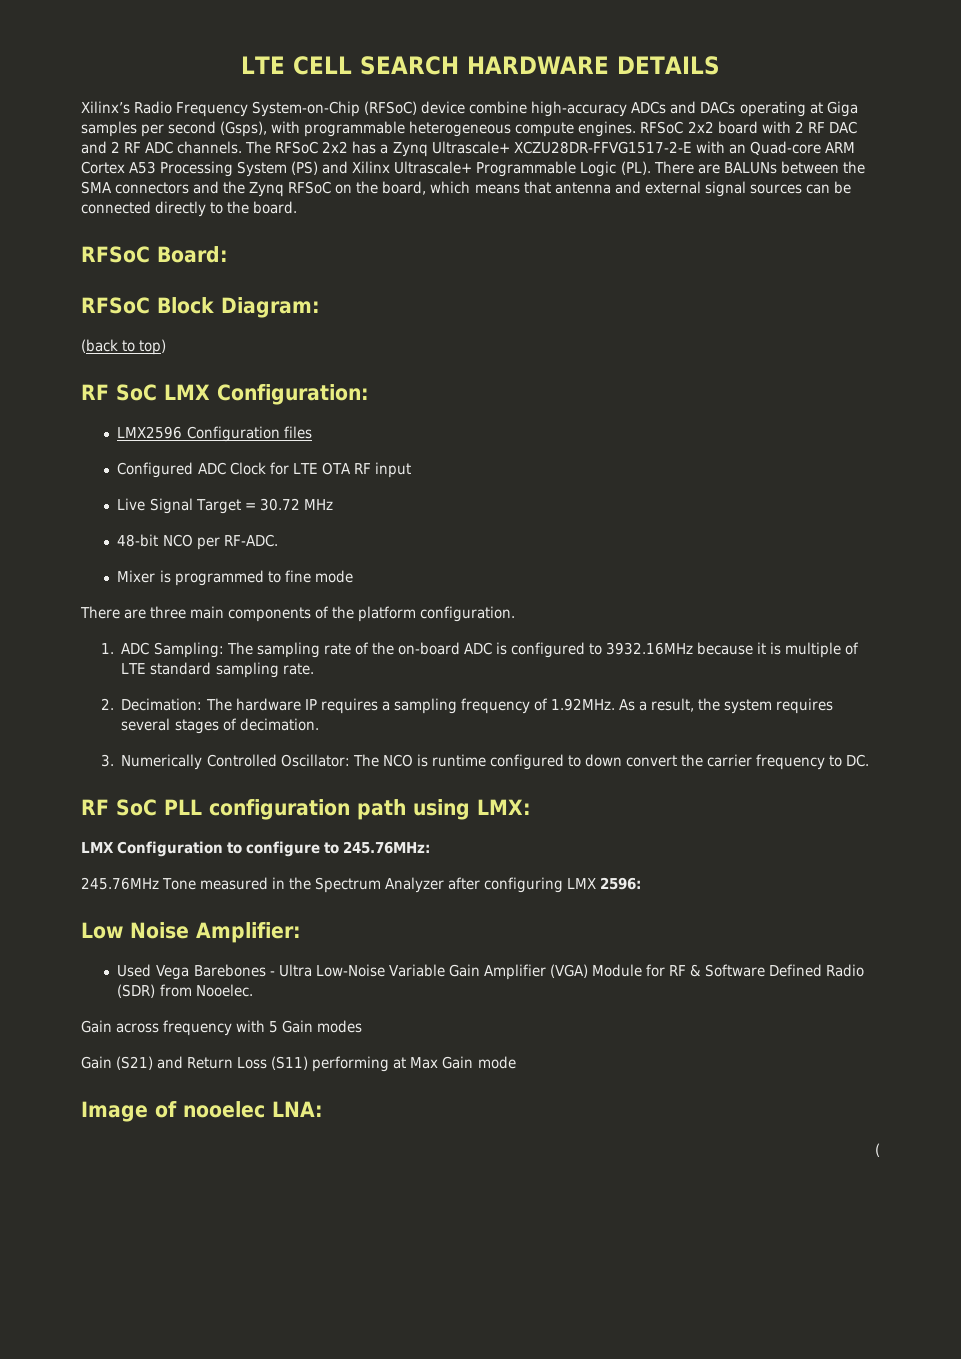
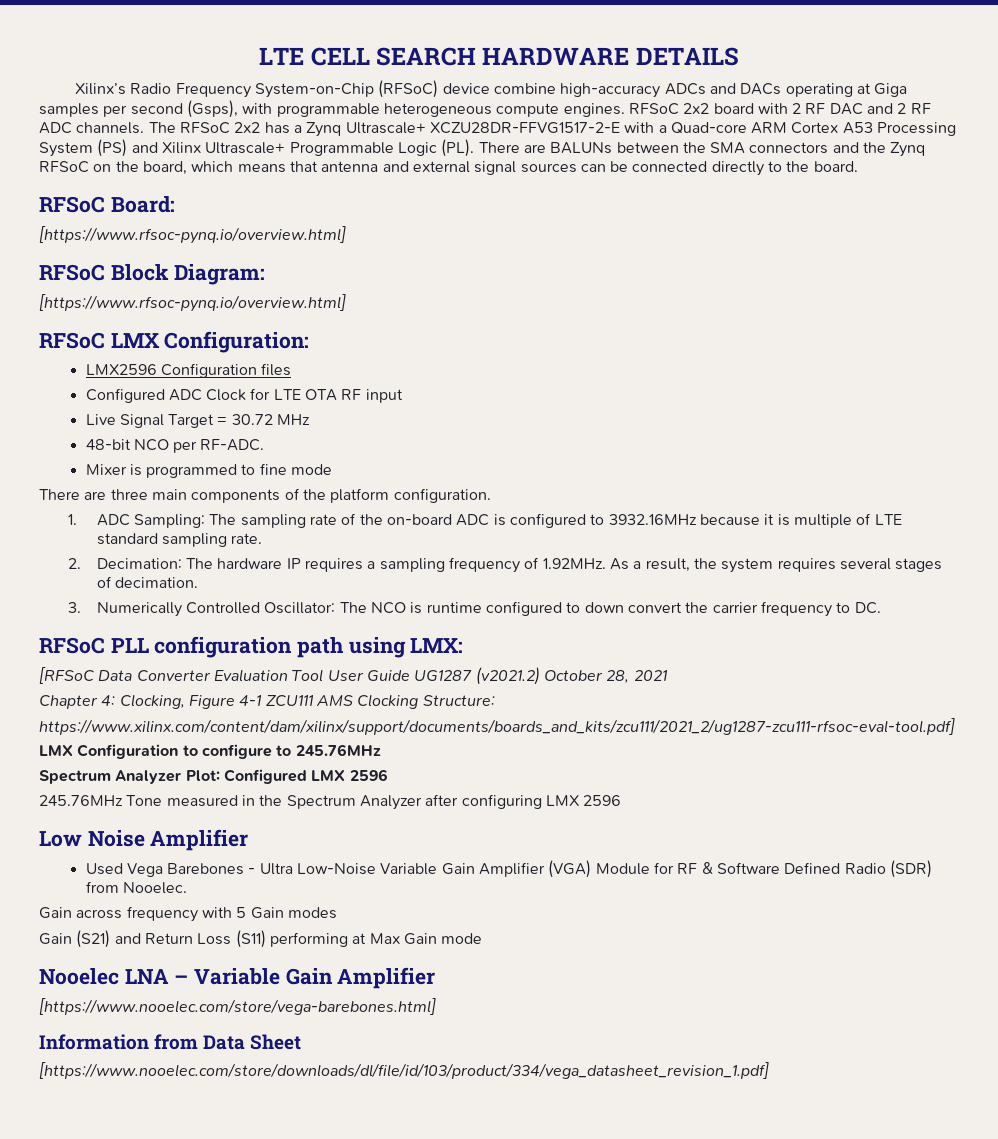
- The RFSoC 2x2 has a Zynq Ultrascale+ XCZU28DR-FFVG1517-2-E with an Quad-core ARM Cortex A53 Processing System (PS) and Xilinx Ultrascale+ Programmable Logic (PL). There are BALUNs between the SMA connectors and the Zynq RFSoC on the board, which means that antenna and external signal sources can be connected directly to the board.
+ The RFSoC 2x2 has a Zynq Ultrascale+ XCZU28DR-FFVG1517-2-E with a Quad-core ARM Cortex A53 Processing System (PS) and Xilinx Ultrascale+ Programmable Logic (PL). There are BALUNs between the SMA connectors and the Zynq RFSoC on the board, which means that antenna and external signal sources can be connected directly to the board.
  RFSoC Board:
+ [https://www.rfsoc-pynq.io/overview.html]
  RFSoC Block Diagram:
- (back to top)
- RF SoC LMX Configuration:
+ [https://www.rfsoc-pynq.io/overview.html]
+ RFSoC LMX Configuration:
- RF SoC PLL configuration path using LMX:
+ RFSoC PLL configuration path using LMX:
+ [RFSoC Data Converter Evaluation Tool User Guide UG1287 (v2021.2) October 28, 2021
+ Chapter 4: Clocking, Figure 4-1 ZCU111 AMS Clocking Structure:
+ https://www.xilinx.com/content/dam/xilinx/support/documents/boards_and_kits/zcu111/2021_2/ug1287-zcu111-rfsoc-eval-tool.pdf]
- LMX Configuration to configure to 245.76MHz:
+ LMX Configuration to configure to 245.76MHz
+ Spectrum Analyzer Plot: Configured LMX 2596
- 245.76MHz Tone measured in the Spectrum Analyzer after configuring LMX 2596:
+ 245.76MHz Tone measured in the Spectrum Analyzer after configuring LMX 2596
- Low Noise Amplifier:
+ Low Noise Amplifier
- Image of nooelec LNA:
- (
+ Nooelec LNA – Variable Gain Amplifier
+ [https://www.nooelec.com/store/vega-barebones.html]
+ Information from Data Sheet
+ [https://www.nooelec.com/store/downloads/dl/file/id/103/product/334/vega_datasheet_revision_1.pdf]

